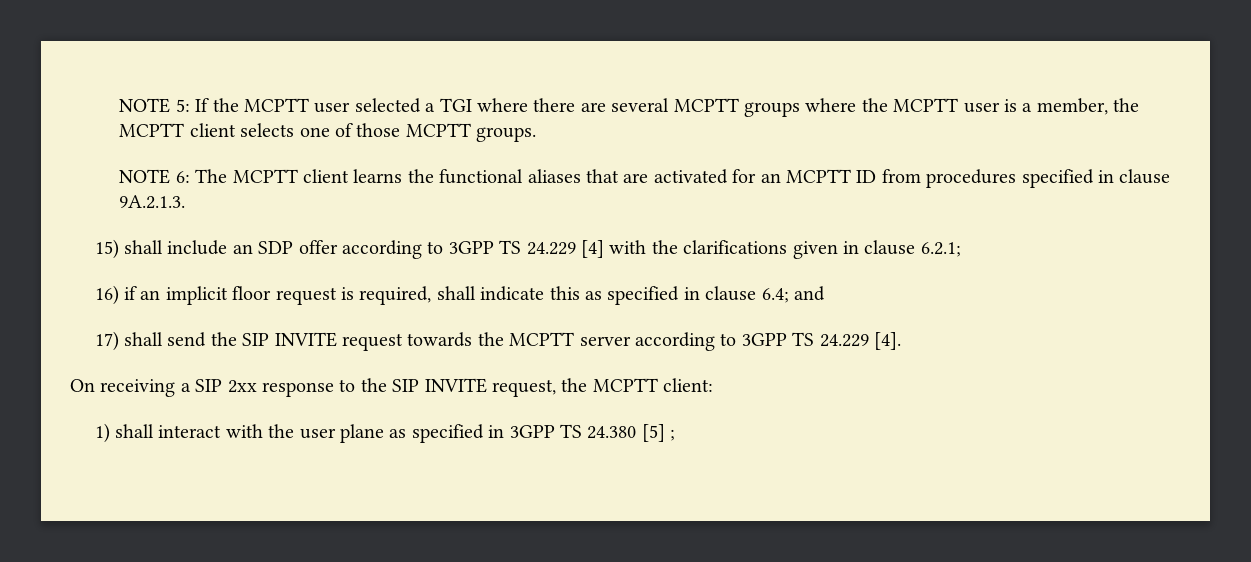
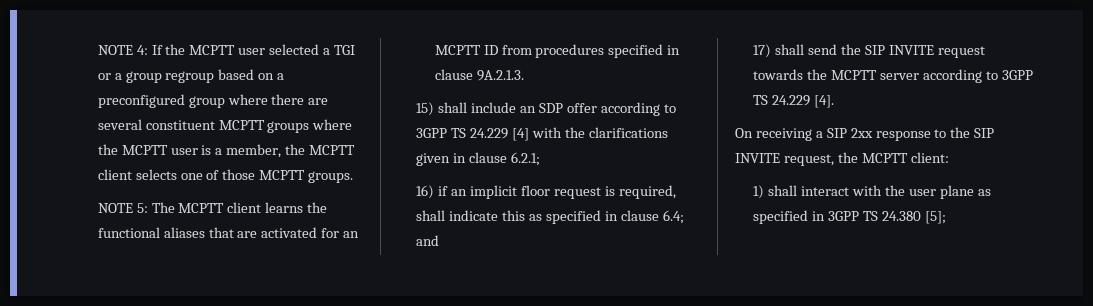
- NOTE 5: If the MCPTT user selected a TGI where there are several MCPTT groups where the MCPTT user is a member, the MCPTT client selects one of those MCPTT groups.
+ NOTE 4: If the MCPTT user selected a TGI or a group regroup based on a preconfigured group where there are several constituent MCPTT groups where the MCPTT user is a member, the MCPTT client selects one of those MCPTT groups.
- NOTE 6: The MCPTT client learns the functional aliases that are activated for an MCPTT ID from procedures specified in clause 9A.2.1.3.
+ NOTE 5: The MCPTT client learns the functional aliases that are activated for an MCPTT ID from procedures specified in clause 9A.2.1.3.
- 1) shall interact with the user plane as specified in 3GPP TS 24.380 [5] ;
+ 1) shall interact with the user plane as specified in 3GPP TS 24.380 [5];

